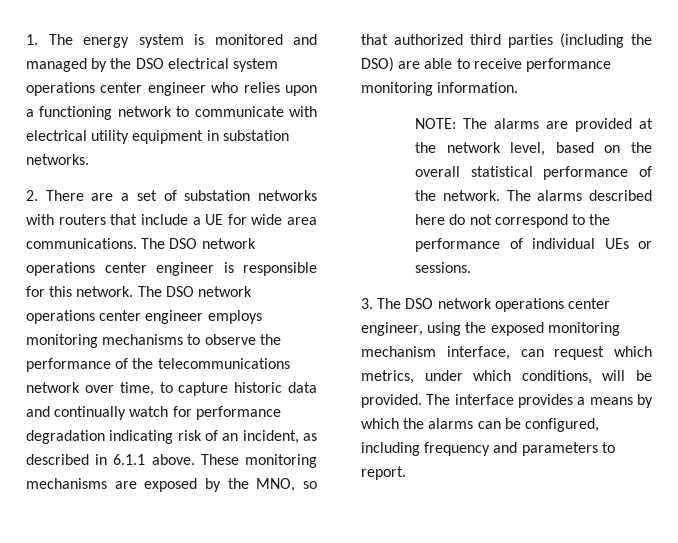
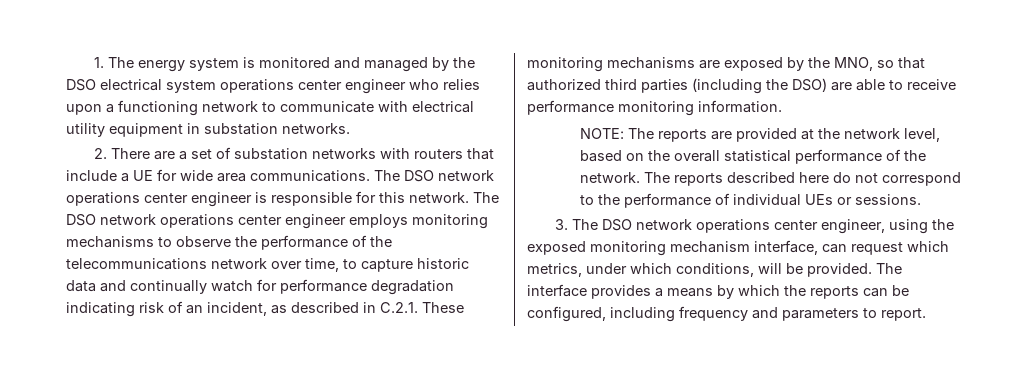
- The DSO network operations center engineer employs monitoring mechanisms to observe the performance of the telecommunications network over time, to capture historic data and continually watch for performance degradation indicating risk of an incident, as described in 6.1.1 above. These monitoring mechanisms are exposed by the MNO, so that authorized third parties (including the DSO) are able to receive performance monitoring information.
+ The DSO network operations center engineer employs monitoring mechanisms to observe the performance of the telecommunications network over time, to capture historic data and continually watch for performance degradation indicating risk of an incident, as described in C.2.1. These monitoring mechanisms are exposed by the MNO, so that authorized third parties (including the DSO) are able to receive performance monitoring information.
- NOTE: The alarms are provided at the network level, based on the overall statistical performance of the network.
+ NOTE: The reports are provided at the network level, based on the overall statistical performance of the network.
- The alarms described here do not correspond to the performance of individual UEs or sessions.
+ The reports described here do not correspond to the performance of individual UEs or sessions.
- The interface provides a means by which the alarms can be configured, including frequency and parameters to report.
+ The interface provides a means by which the reports can be configured, including frequency and parameters to report.

